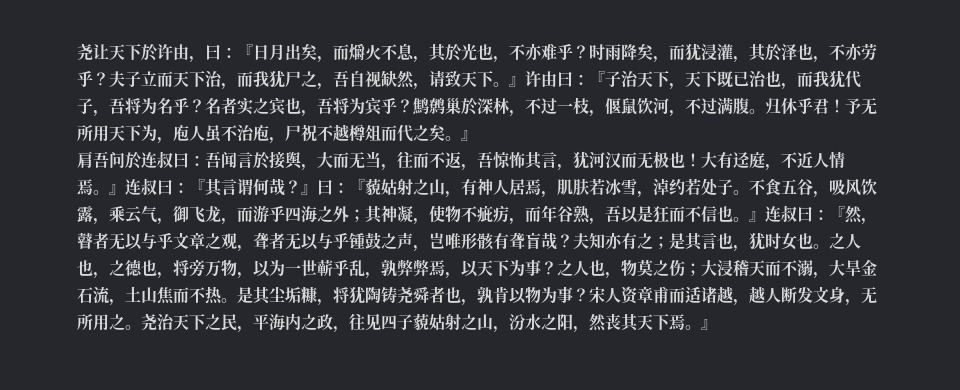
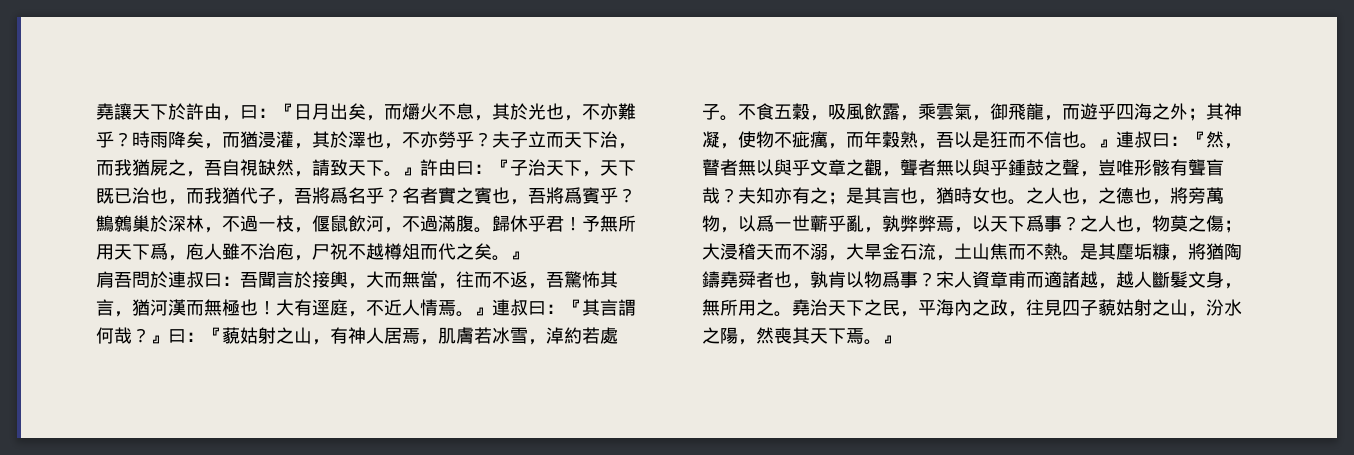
- 尧让天下於许由，曰：『日月出矣，而爝火不息，其於光也，不亦难乎？时雨降矣，而犹浸灌，其於泽也，不亦劳乎？
+ 堯讓天下於許由，曰：『日月出矣，而爝火不息，其於光也，不亦難乎？時雨降矣，而猶浸灌，其於澤也，不亦勞乎？
- 夫子立而天下治，而我犹尸之，吾自视缺然，请致天下。』许由曰：『子治天下，天下既已治也，而我犹代子，吾将为名乎？
+ 夫子立而天下治，而我猶屍之，吾自視缺然，請致天下。』許由曰：『子治天下，天下既已治也，而我猶代子，吾將爲名乎？
- 名者实之宾也，吾将为宾乎？鹪鹩巢於深林，不过一枝，偃鼠饮河，不过满腹。归休乎君！
+ 名者實之賓也，吾將爲賓乎？鷦鷯巢於深林，不過一枝，偃鼠飲河，不過滿腹。歸休乎君！
- 予无所用天下为，庖人虽不治庖，尸祝不越樽俎而代之矣。』
+ 予無所用天下爲，庖人雖不治庖，尸祝不越樽俎而代之矣。』
- 肩吾问於连叔曰：吾闻言於接舆，大而无当，往而不返，吾惊怖其言，犹河汉而无极也！
+ 肩吾問於連叔曰：吾聞言於接輿，大而無當，往而不返，吾驚怖其言，猶河漢而無極也！
- 大有迳庭，不近人情焉。』连叔曰：『其言谓何哉？』曰：『藐姑射之山，有神人居焉，肌肤若冰雪，淖约若处子。
+ 大有逕庭，不近人情焉。』連叔曰：『其言謂何哉？』曰：『藐姑射之山，有神人居焉，肌膚若冰雪，淖約若處子。
- 不食五谷，吸风饮露，乘云气，御飞龙，而游乎四海之外；其神凝，使物不疵疠，而年谷熟，吾以是狂而不信也。』连叔曰：『然，瞽者无以与乎文章之观，聋者无以与乎锺鼓之声，岂唯形骸有聋盲哉？
+ 不食五穀，吸風飲露，乘雲氣，御飛龍，而遊乎四海之外；其神凝，使物不疵癘，而年穀熟，吾以是狂而不信也。』連叔曰：『然，瞽者無以與乎文章之觀，聾者無以與乎鍾鼓之聲，豈唯形骸有聾盲哉？
- 夫知亦有之；是其言也，犹时女也。
+ 夫知亦有之；是其言也，猶時女也。
- 之人也，之德也，将旁万物，以为一世蕲乎乱，孰弊弊焉，以天下为事？
+ 之人也，之德也，將旁萬物，以爲一世蘄乎亂，孰弊弊焉，以天下爲事？
- 之人也，物莫之伤；大浸稽天而不溺，大旱金石流，土山焦而不热。是其尘垢糠，将犹陶铸尧舜者也，孰肯以物为事？
+ 之人也，物莫之傷；大浸稽天而不溺，大旱金石流，土山焦而不熱。是其塵垢糠，將猶陶鑄堯舜者也，孰肯以物爲事？
- 宋人资章甫而适诸越，越人断发文身，无所用之。
+ 宋人資章甫而適諸越，越人斷髮文身，無所用之。
- 尧治天下之民，平海内之政，往见四子藐姑射之山，汾水之阳，然丧其天下焉。』
+ 堯治天下之民，平海內之政，往見四子藐姑射之山，汾水之陽，然喪其天下焉。』

